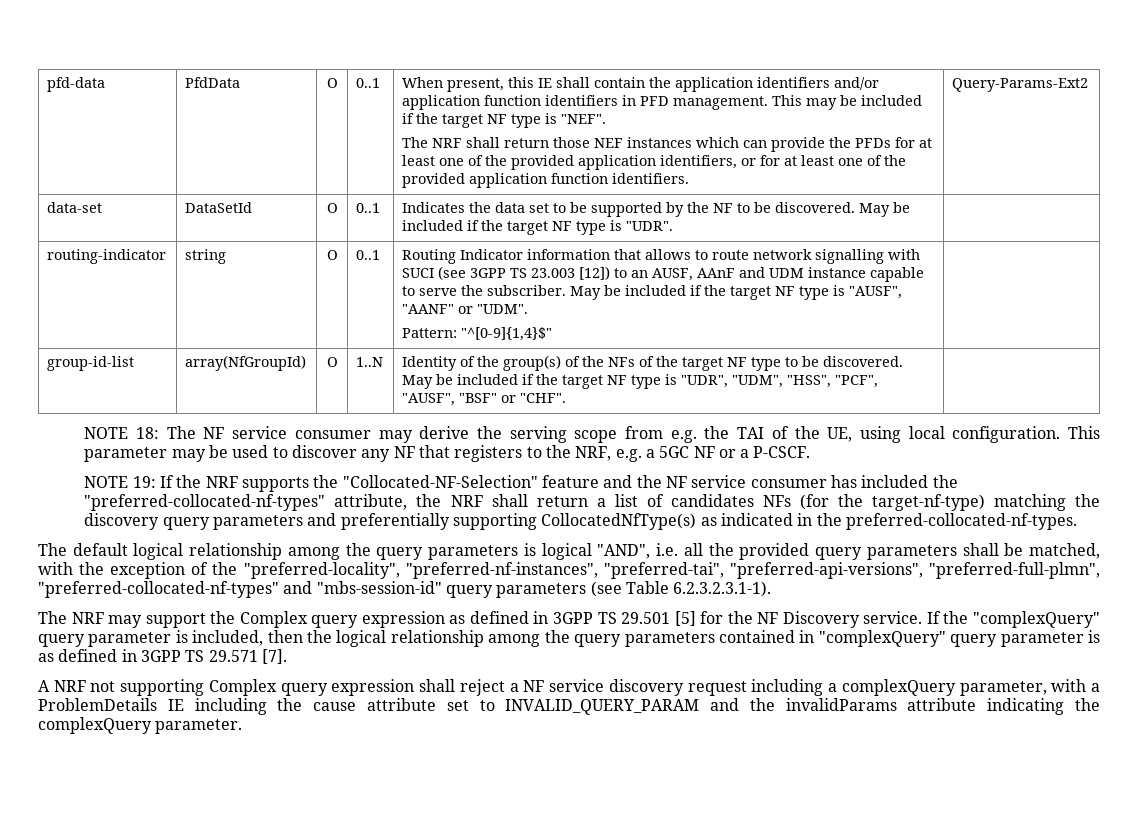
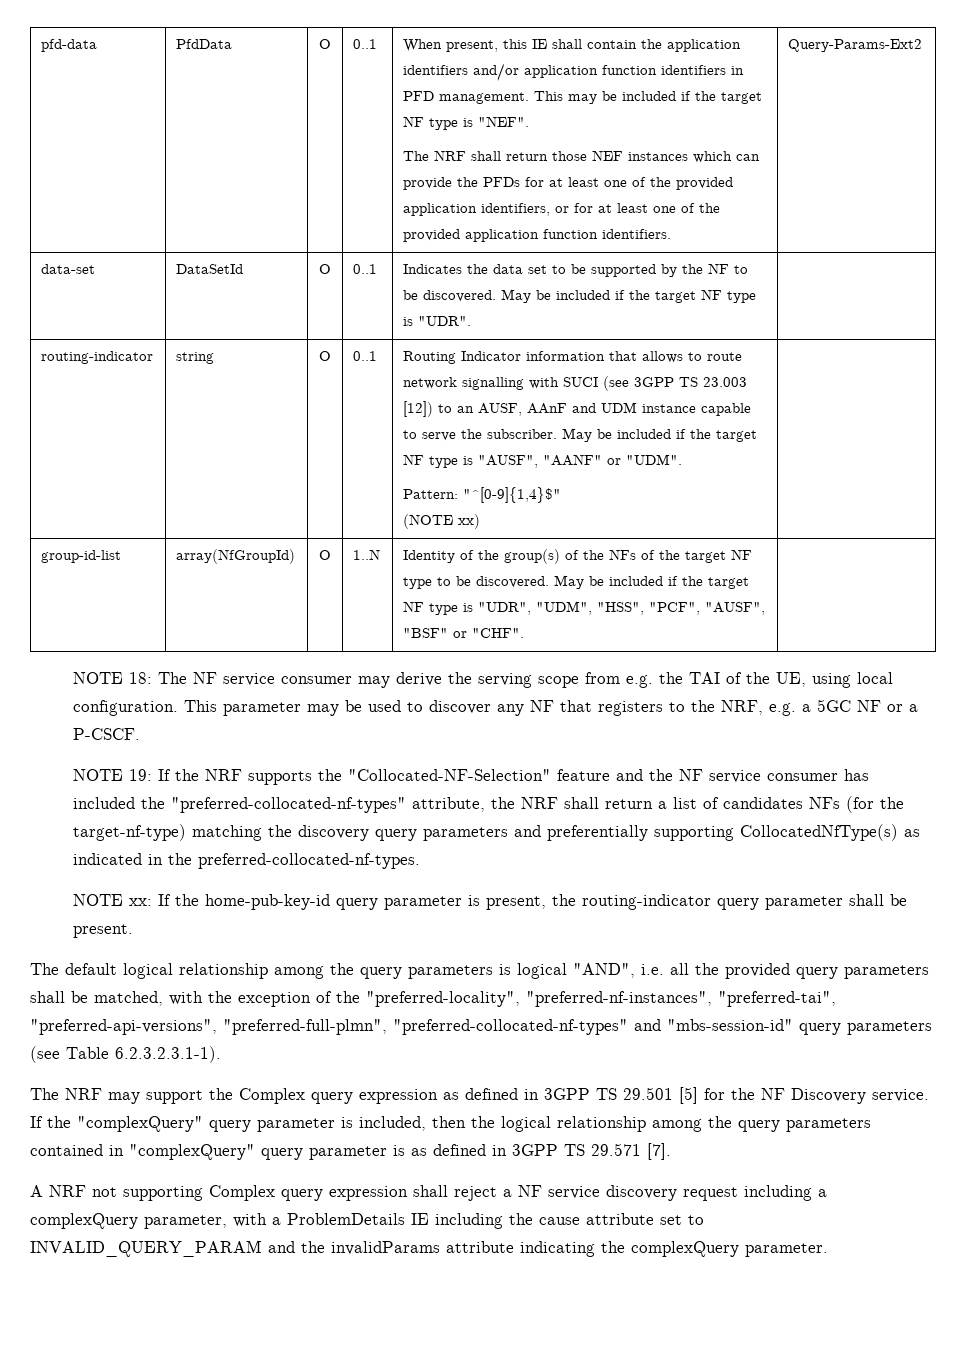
+ (NOTE xx)
+ NOTE xx: If the home-pub-key-id query parameter is present, the routing-indicator query parameter shall be present.

